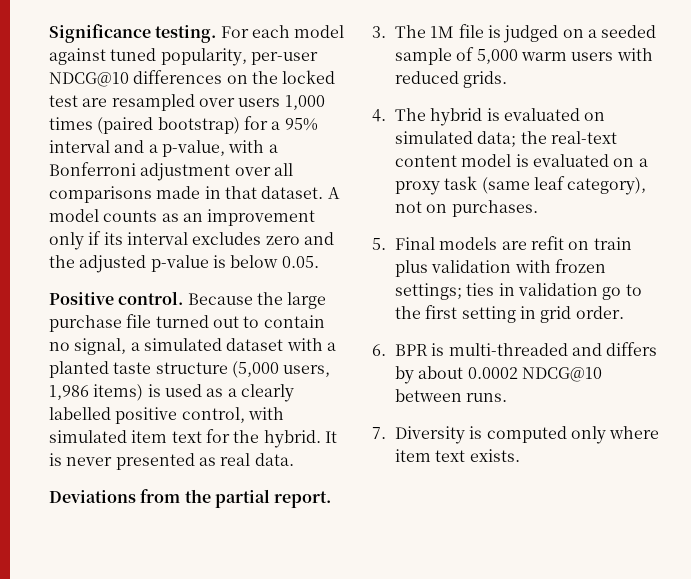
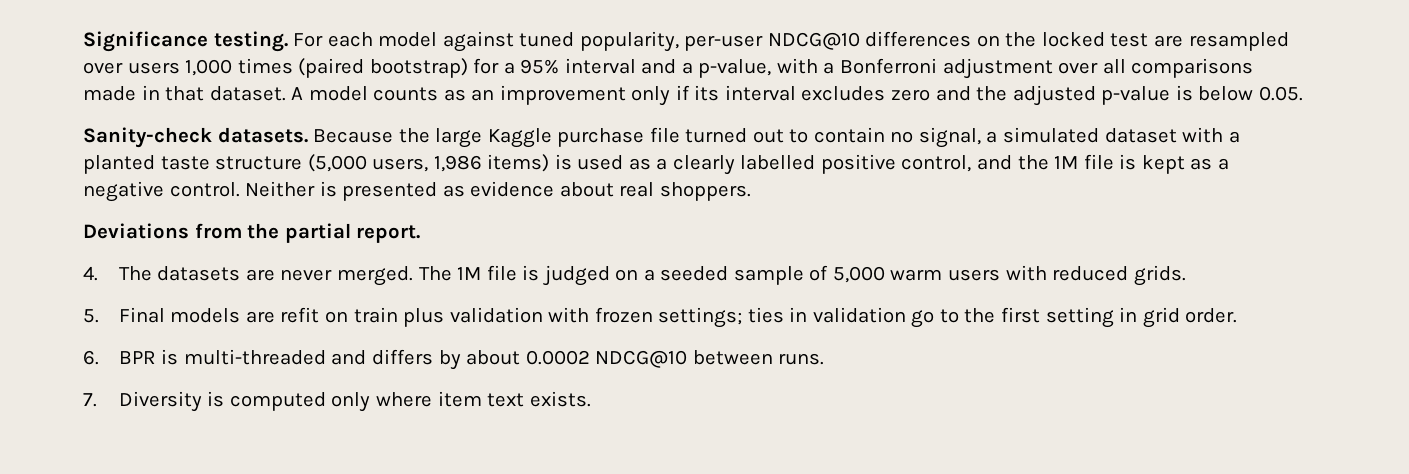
- Positive control.
+ Sanity-check datasets.
- Because the large purchase file turned out to contain no signal, a simulated dataset with a planted taste structure (5,000 users, 1,986 items) is used as a clearly labelled positive control, with simulated item text for the hybrid. It is never presented as real data.
+ Because the large Kaggle purchase file turned out to contain no signal, a simulated dataset with a planted taste structure (5,000 users, 1,986 items) is used as a clearly labelled positive control, and the 1M file is kept as a negative control. Neither is presented as evidence about real shoppers.
- 3. The 1M file is judged on a seeded sample of 5,000 warm users with reduced grids.
+ 4. The datasets are never merged. The 1M file is judged on a seeded sample of 5,000 warm users with reduced grids.
- 4. The hybrid is evaluated on simulated data; the real-text content model is evaluated on a proxy task (same leaf category), not on purchases.

